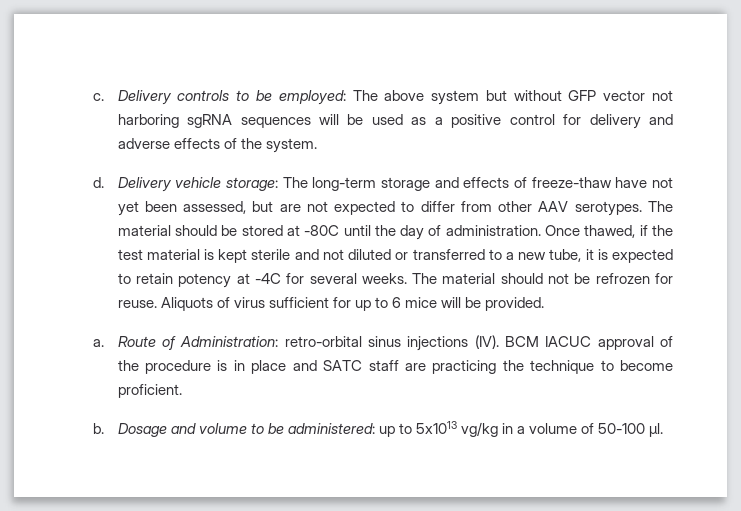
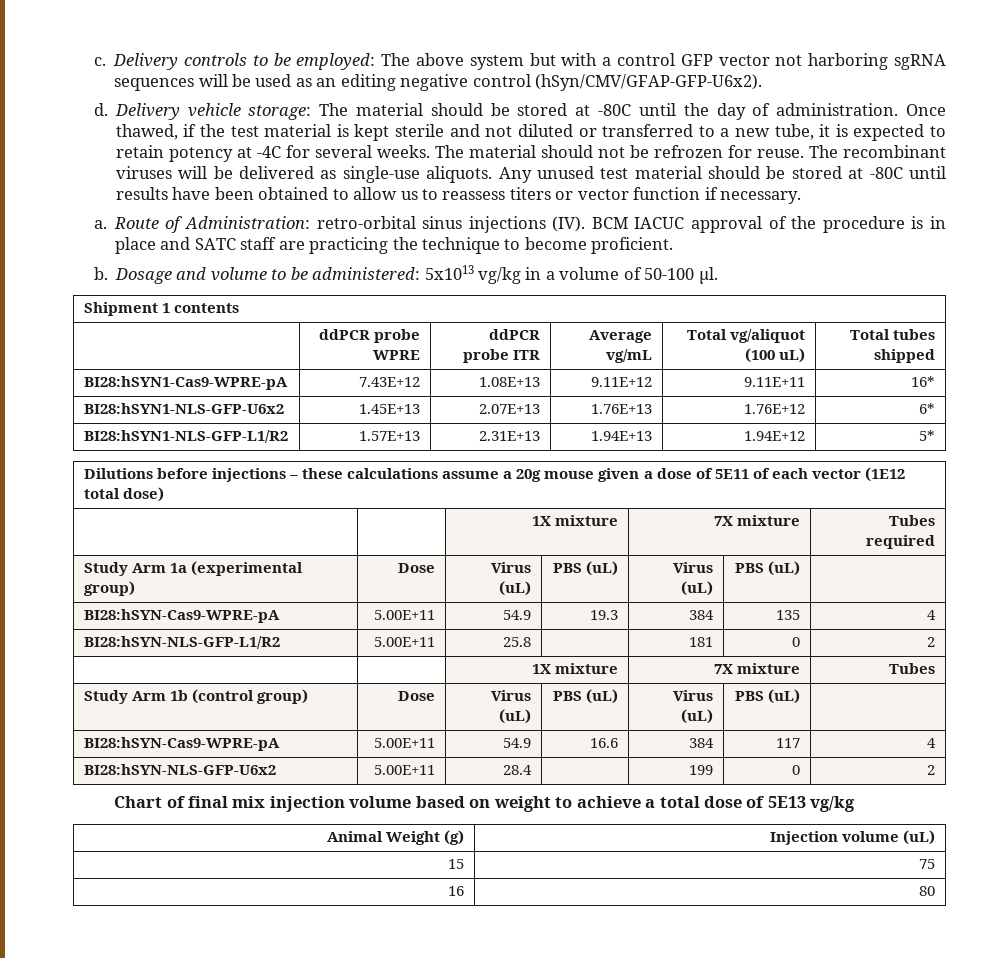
- Delivery controls to be employed: The above system but without GFP vector not harboring sgRNA sequences will be used as a positive control for delivery and adverse effects of the system.
+ Delivery controls to be employed: The above system but with a control GFP vector not harboring sgRNA sequences will be used as an editing negative control (hSyn/CMV/GFAP-GFP-U6x2).
- Delivery vehicle storage: The long-term storage and effects of freeze-thaw have not yet been assessed, but are not expected to differ from other AAV serotypes. The material should be stored at -80C until the day of administration.
+ Delivery vehicle storage: The material should be stored at -80C until the day of administration.
- Aliquots of virus sufficient for up to 6 mice will be provided.
+ The recombinant viruses will be delivered as single-use aliquots. Any unused test material should be stored at -80C until results have been obtained to allow us to reassess titers or vector function if necessary.
- Dosage and volume to be administered: up to 5x1013 vg/kg in a volume of 50-100 μl.
+ Dosage and volume to be administered: 5x1013 vg/kg in a volume of 50-100 μl.
+ Shipment 1 contents
+ | ddPCR probe WPRE | ddPCR probe ITR | Average vg/mL | Total vg/aliquot (100 uL) | Total tubes shipped
+ BI28:hSYN1-Cas9-WPRE-pA | 7.43E+12 | 1.08E+13 | 9.11E+12 | 9.11E+11 | 16*
+ BI28:hSYN1-NLS-GFP-U6x2 | 1.45E+13 | 2.07E+13 | 1.76E+13 | 1.76E+12 | 6*
+ BI28:hSYN1-NLS-GFP-L1/R2 | 1.57E+13 | 2.31E+13 | 1.94E+13 | 1.94E+12 | 5*
+ Dilutions before injections – these calculations assume a 20g mouse given a dose of 5E11 of each vector (1E12 total dose)
+ | | 1X mixture | 7X mixture | Tubes required
+ Study Arm 1a (experimental group) | Dose | Virus (uL) | PBS (uL) | Virus (uL) | PBS (uL) |
+ BI28:hSYN-Cas9-WPRE-pA | 5.00E+11 | 54.9 | 19.3 | 384 | 135 | 4
+ BI28:hSYN-NLS-GFP-L1/R2 | 5.00E+11 | 25.8 | | 181 | 0 | 2
+ | | 1X mixture | 7X mixture | Tubes
+ Study Arm 1b (control group) | Dose | Virus (uL) | PBS (uL) | Virus (uL) | PBS (uL) |
+ BI28:hSYN-Cas9-WPRE-pA | 5.00E+11 | 54.9 | 16.6 | 384 | 117 | 4
+ BI28:hSYN-NLS-GFP-U6x2 | 5.00E+11 | 28.4 | | 199 | 0 | 2
+ Chart of final mix injection volume based on weight to achieve a total dose of 5E13 vg/kg
+ Animal Weight (g) | Injection volume (uL)
+ 15 | 75
+ 16 | 80

